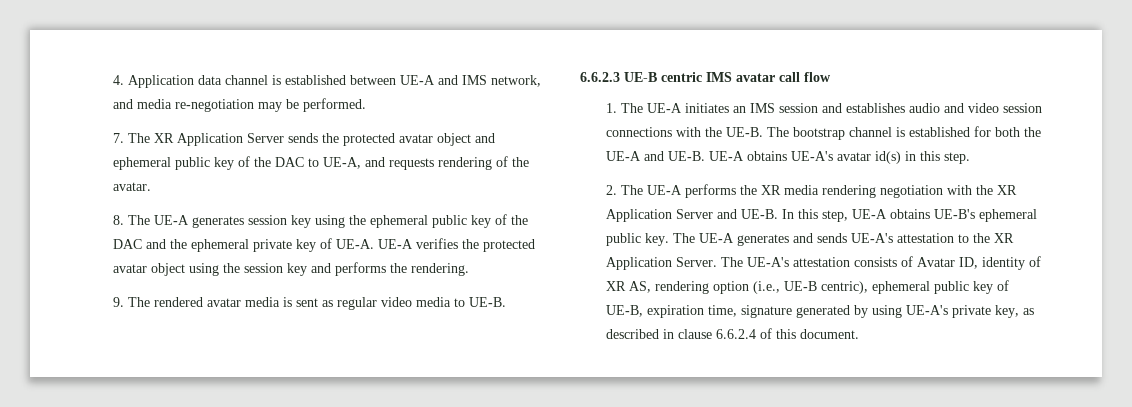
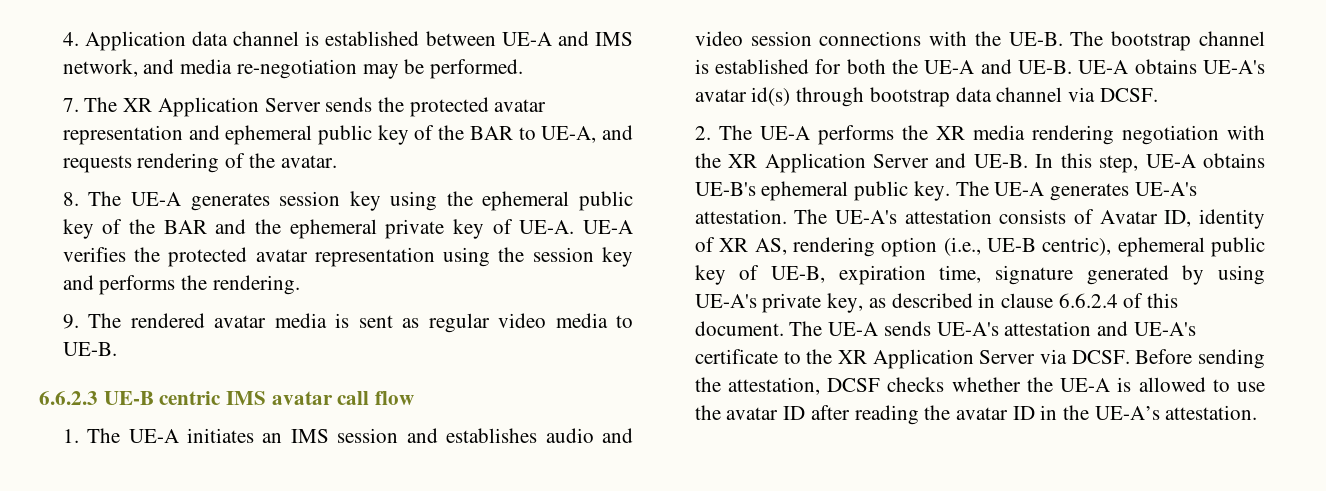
- 7. The XR Application Server sends the protected avatar object and ephemeral public key of the DAC to UE-A, and requests rendering of the avatar.
+ 7. The XR Application Server sends the protected avatar representation and ephemeral public key of the BAR to UE-A, and requests rendering of the avatar.
- 8. The UE-A generates session key using the ephemeral public key of the DAC and the ephemeral private key of UE-A.
+ 8. The UE-A generates session key using the ephemeral public key of the BAR and the ephemeral private key of UE-A.
- UE-A verifies the protected avatar object using the session key and performs the rendering.
+ UE-A verifies the protected avatar representation using the session key and performs the rendering.
- UE-A obtains UE-A's avatar id(s) in this step.
+ UE-A obtains UE-A's avatar id(s) through bootstrap data channel via DCSF.
- The UE-A generates and sends UE-A's attestation to the XR Application Server.
+ The UE-A generates UE-A's attestation.
+ The UE-A sends UE-A's attestation and UE-A's certificate to the XR Application Server via DCSF. Before sending the attestation, DCSF checks whether the UE-A is allowed to use the avatar ID after reading the avatar ID in the UE-A’s attestation.

